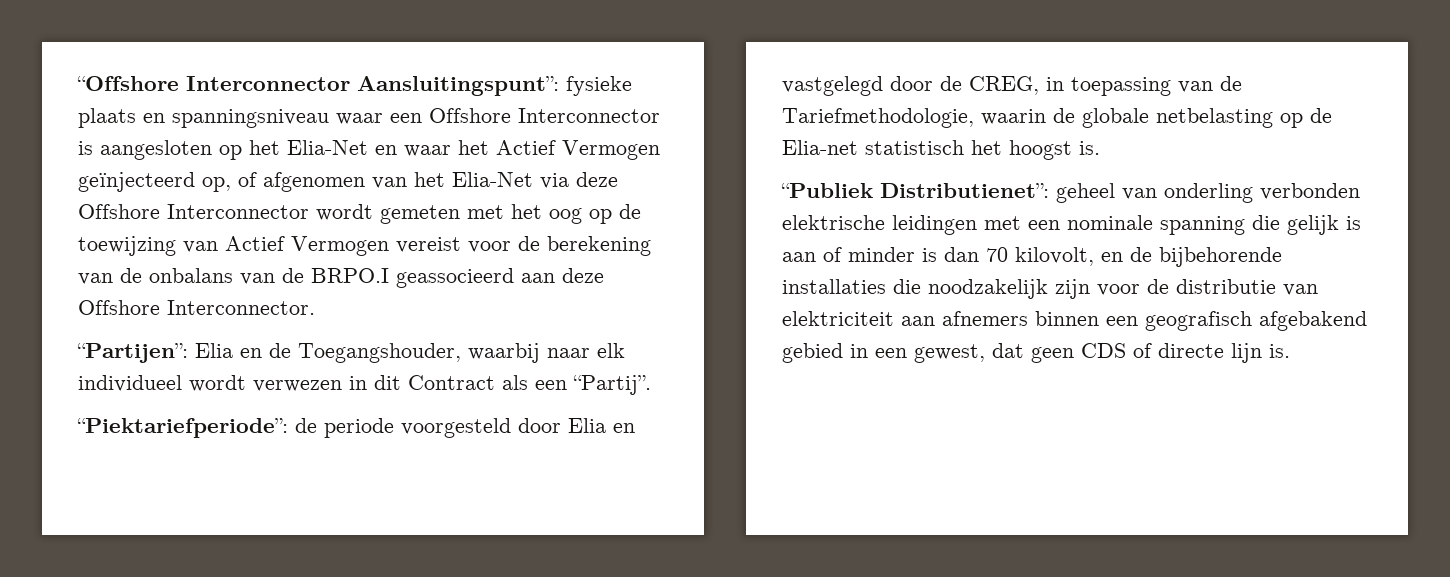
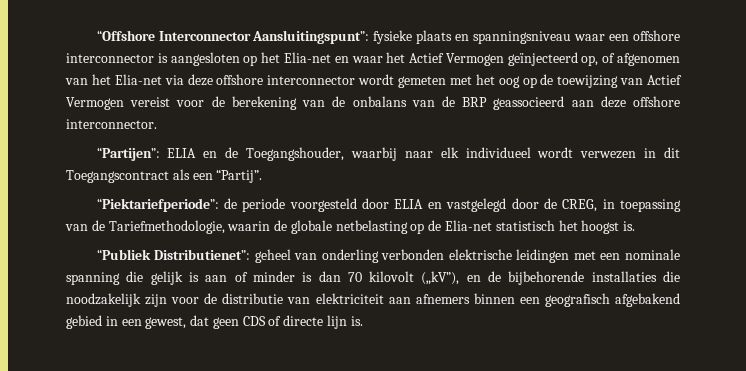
- “Offshore Interconnector Aansluitingspunt”: fysieke plaats en spanningsniveau waar een Offshore Interconnector is aangesloten op het Elia-Net en waar het Actief Vermogen geïnjecteerd op, of afgenomen van het Elia-Net via deze Offshore Interconnector wordt gemeten met het oog op de toewijzing van Actief Vermogen vereist voor de berekening van de onbalans van de BRPO.I geassocieerd aan deze Offshore Interconnector.
+ “Offshore Interconnector Aansluitingspunt”: fysieke plaats en spanningsniveau waar een offshore interconnector is aangesloten op het Elia-net en waar het Actief Vermogen geïnjecteerd op, of afgenomen van het Elia-net via deze offshore interconnector wordt gemeten met het oog op de toewijzing van Actief Vermogen vereist voor de berekening van de onbalans van de BRP geassocieerd aan deze offshore interconnector.
- “Partijen”: Elia en de Toegangshouder, waarbij naar elk individueel wordt verwezen in dit Contract als een “Partij”.
+ “Partijen”: ELIA en de Toegangshouder, waarbij naar elk individueel wordt verwezen in dit Toegangscontract als een “Partij”.
- “Piektariefperiode”: de periode voorgesteld door Elia en vastgelegd door de CREG, in toepassing van de Tariefmethodologie, waarin de globale netbelasting op de Elia-net statistisch het hoogst is.
+ “Piektariefperiode”: de periode voorgesteld door ELIA en vastgelegd door de CREG, in toepassing van de Tariefmethodologie, waarin de globale netbelasting op de Elia-net statistisch het hoogst is.
- “Publiek Distributienet”: geheel van onderling verbonden elektrische leidingen met een nominale spanning die gelijk is aan of minder is dan 70 kilovolt, en de bijbehorende installaties die noodzakelijk zijn voor de distributie van elektriciteit aan afnemers binnen een geografisch afgebakend gebied in een gewest, dat geen CDS of directe lijn is.
+ “Publiek Distributienet”: geheel van onderling verbonden elektrische leidingen met een nominale spanning die gelijk is aan of minder is dan 70 kilovolt („kV”), en de bijbehorende installaties die noodzakelijk zijn voor de distributie van elektriciteit aan afnemers binnen een geografisch afgebakend gebied in een gewest, dat geen CDS of directe lijn is.

